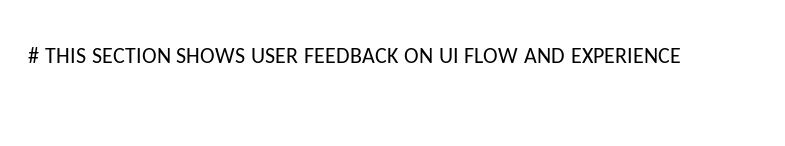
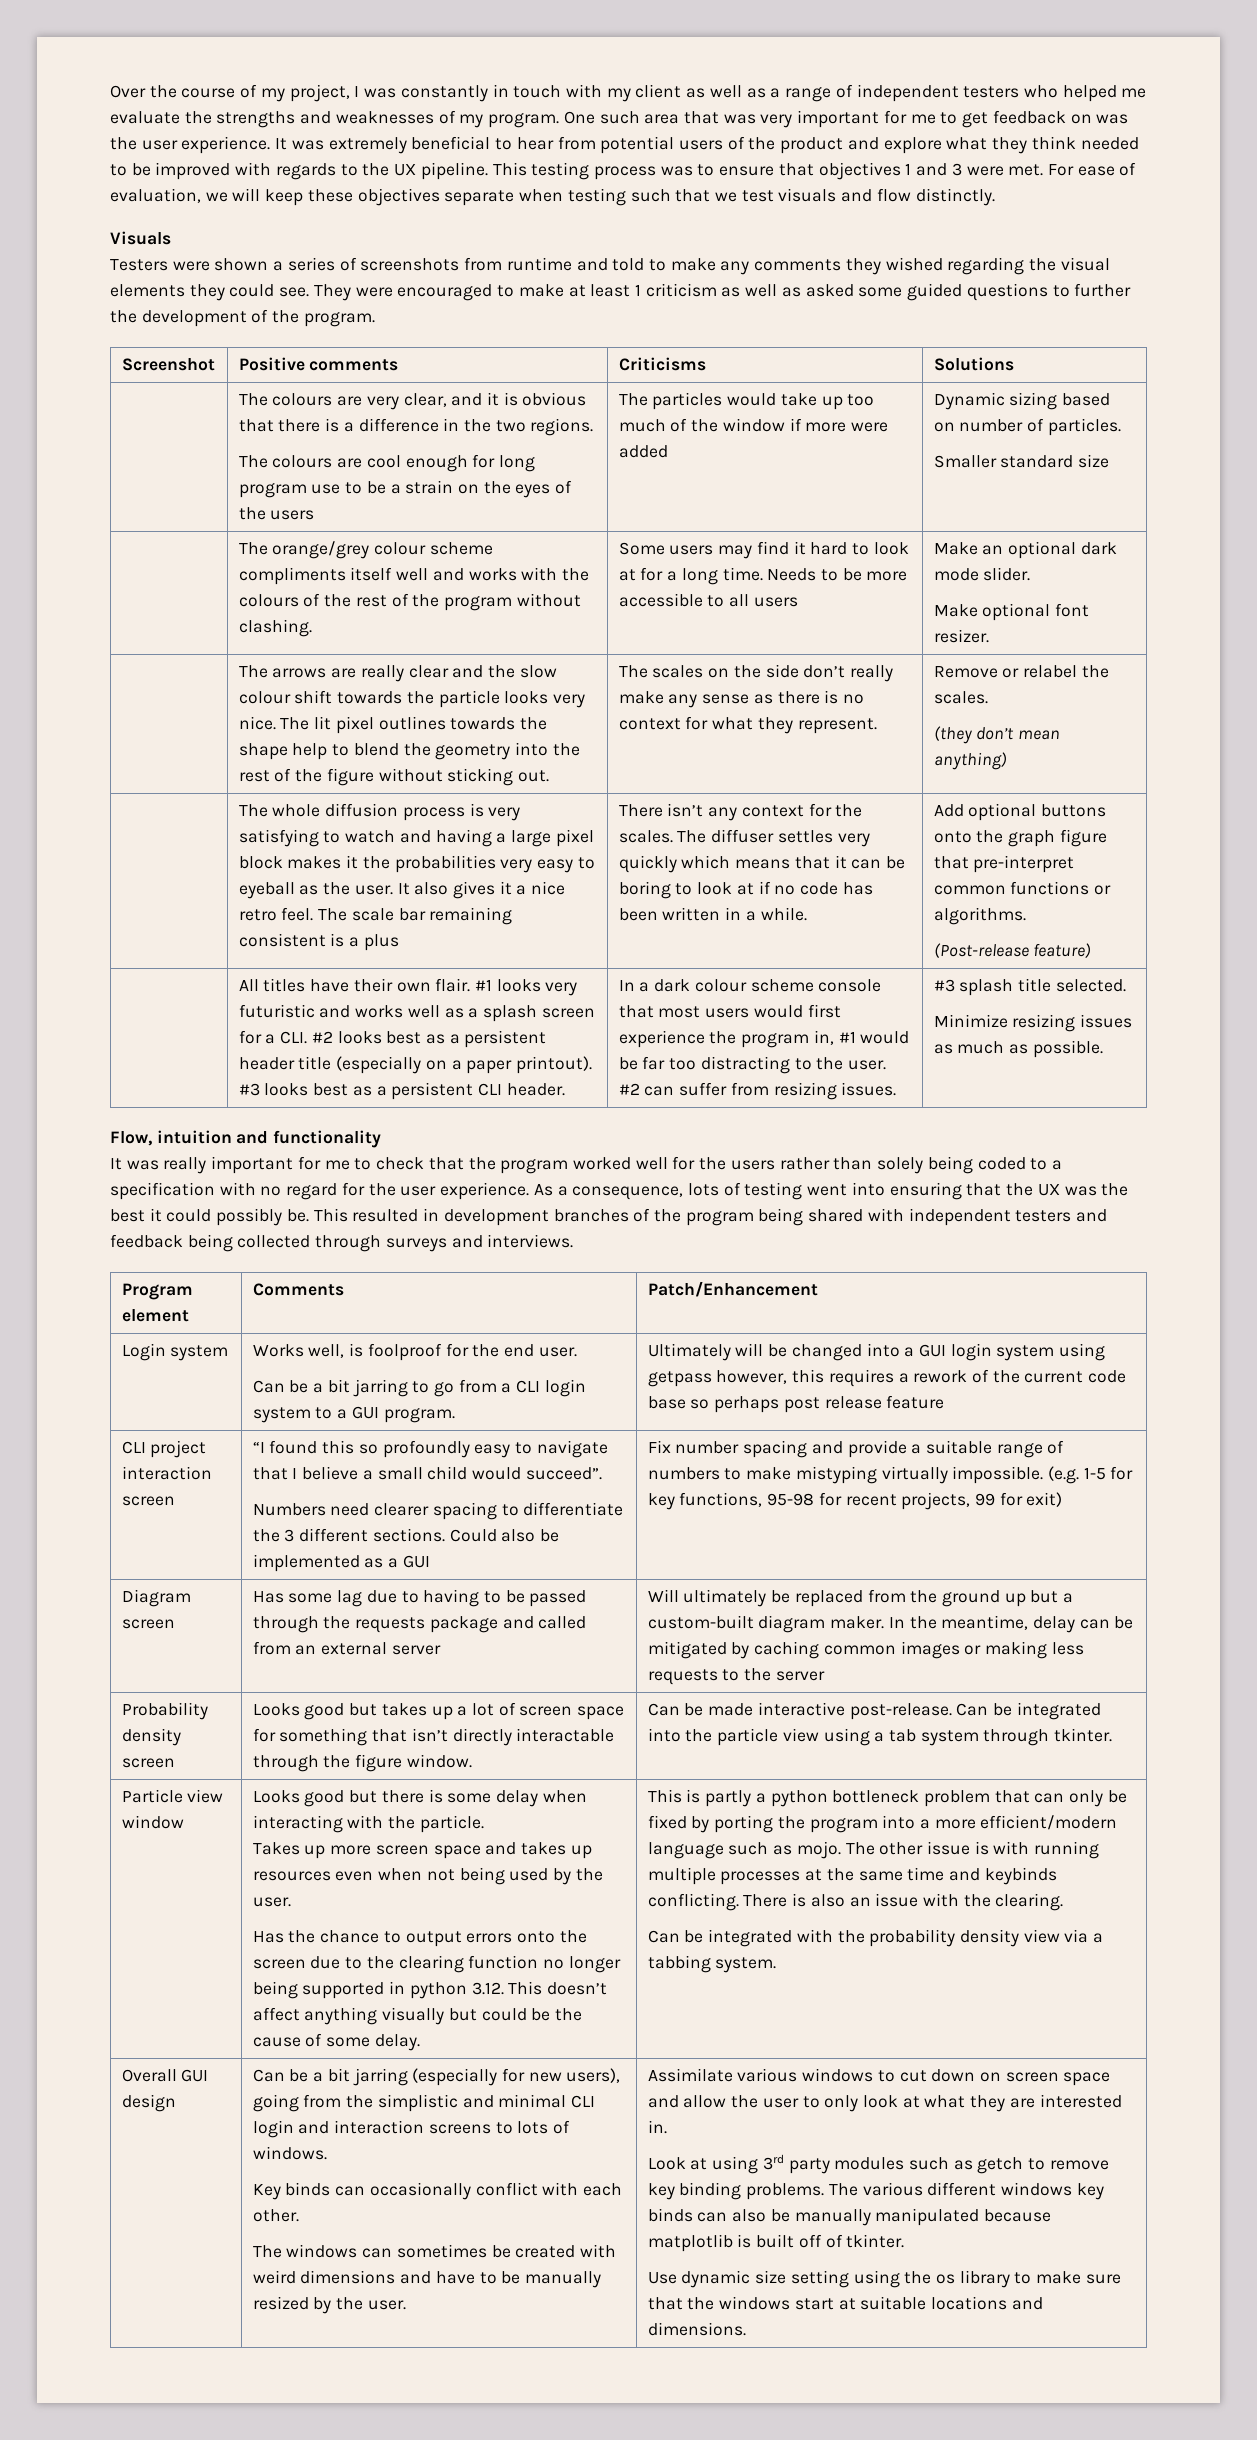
- # THIS SECTION SHOWS USER FEEDBACK ON UI FLOW AND EXPERIENCE
+ Over the course of my project, I was constantly in touch with my client as well as a range of independent testers who helped me evaluate the strengths and weaknesses of my program. One such area that was very important for me to get feedback on was the user experience. It was extremely beneficial to hear from potential users of the product and explore what they think needed to be improved with regards to the UX pipeline. This testing process was to ensure that objectives 1 and 3 were met. For ease of evaluation, we will keep these objectives separate when testing such that we test visuals and flow distinctly.
+ Visuals
+ Testers were shown a series of screenshots from runtime and told to make any comments they wished regarding the visual elements they could see. They were encouraged to make at least 1 criticism as well as asked some guided questions to further the development of the program.
+ Screenshot | Positive comments | Criticisms | Solutions
+ | The colours are very clear, and it is obvious that there is a difference in the two regions.
+ The colours are cool enough for long program use to be a strain on the eyes of the users | The particles would take up too much of the window if more were added | Dynamic sizing based on number of particles.
+ Smaller standard size
+ | The orange/grey colour scheme compliments itself well and works with the colours of the rest of the program without clashing. | Some users may find it hard to look at for a long time. Needs to be more accessible to all users | Make an optional dark mode slider.
+ Make optional font resizer.
+ | The arrows are really clear and the slow colour shift towards the particle looks very nice. The lit pixel outlines towards the shape help to blend the geometry into the rest of the figure without sticking out. | The scales on the side don’t really make any sense as there is no context for what they represent. | Remove or relabel the scales.
+ (they don’t mean anything)
+ | The whole diffusion process is very satisfying to watch and having a large pixel block makes it the probabilities very easy to eyeball as the user. It also gives it a nice retro feel. The scale bar remaining consistent is a plus | There isn’t any context for the scales. The diffuser settles very quickly which means that it can be boring to look at if no code has been written in a while. | Add optional buttons onto the graph figure that pre-interpret common functions or algorithms.
+ (Post-release feature)
+ | All titles have their own flair. #1 looks very futuristic and works well as a splash screen for a CLI. #2 looks best as a persistent header title (especially on a paper printout). #3 looks best as a persistent CLI header. | In a dark colour scheme console that most users would first experience the program in, #1 would be far too distracting to the user. #2 can suffer from resizing issues. | #3 splash title selected.
+ Minimize resizing issues as much as possible.
+ Flow, intuition and functionality
+ It was really important for me to check that the program worked well for the users rather than solely being coded to a specification with no regard for the user experience. As a consequence, lots of testing went into ensuring that the UX was the best it could possibly be. This resulted in development branches of the program being shared with independent testers and feedback being collected through surveys and interviews.
+ Program element | Comments | Patch/Enhancement
+ Login system | Works well, is foolproof for the end user.
+ Can be a bit jarring to go from a CLI login system to a GUI program. | Ultimately will be changed into a GUI login system using getpass however, this requires a rework of the current code base so perhaps post release feature
+ CLI project interaction screen | “I found this so profoundly easy to navigate that I believe a small child would succeed”.
+ Numbers need clearer spacing to differentiate the 3 different sections. Could also be implemented as a GUI | Fix number spacing and provide a suitable range of numbers to make mistyping virtually impossible. (e.g. 1-5 for key functions, 95-98 for recent projects, 99 for exit)
+ Diagram screen | Has some lag due to having to be passed through the requests package and called from an external server | Will ultimately be replaced from the ground up but a custom-built diagram maker. In the meantime, delay can be mitigated by caching common images or making less requests to the server
+ Probability density screen | Looks good but takes up a lot of screen space for something that isn’t directly interactable through the figure window. | Can be made interactive post-release. Can be integrated into the particle view using a tab system through tkinter.
+ Particle view window | Looks good but there is some delay when interacting with the particle.
+ Takes up more screen space and takes up resources even when not being used by the user.
+ Has the chance to output errors onto the screen due to the clearing function no longer being supported in python 3.12. This doesn’t affect anything visually but could be the cause of some delay. | This is partly a python bottleneck problem that can only be fixed by porting the program into a more efficient/modern language such as mojo. The other issue is with running multiple processes at the same time and keybinds conflicting. There is also an issue with the clearing.
+ Can be integrated with the probability density view via a tabbing system.
+ Overall GUI design | Can be a bit jarring (especially for new users), going from the simplistic and minimal CLI login and interaction screens to lots of windows.
+ Key binds can occasionally conflict with each other.
+ The windows can sometimes be created with weird dimensions and have to be manually resized by the user. | Assimilate various windows to cut down on screen space and allow the user to only look at what they are interested in.
+ Look at using 3rd party modules such as getch to remove key binding problems. The various different windows key binds can also be manually manipulated because matplotlib is built off of tkinter.
+ Use dynamic size setting using the os library to make sure that the windows start at suitable locations and dimensions.

